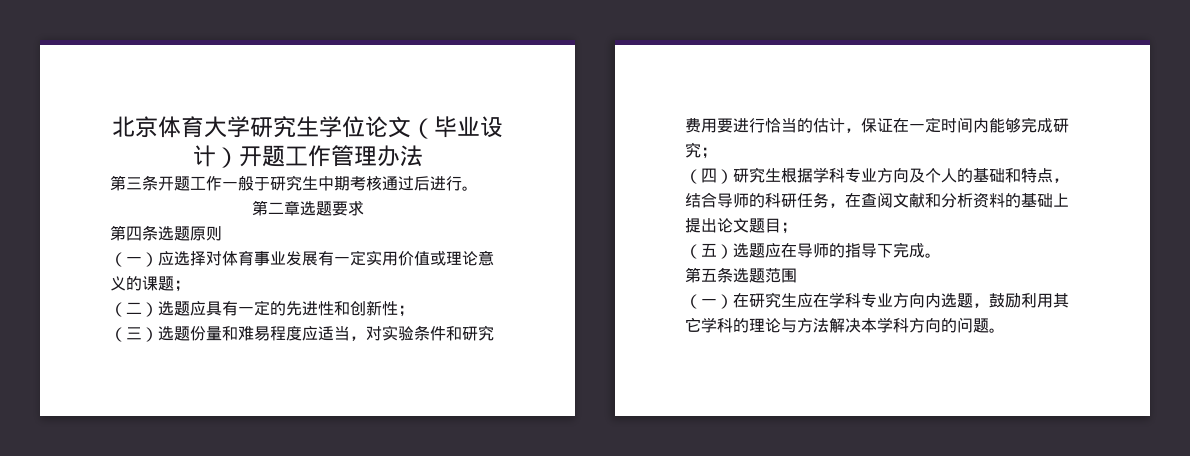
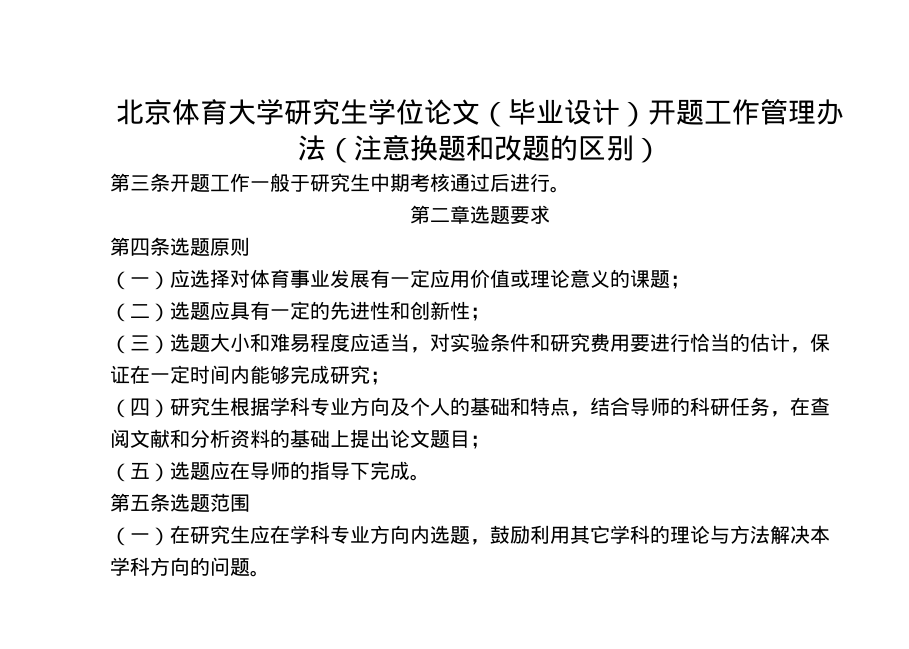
- 北京体育大学研究生学位论文（毕业设计）开题工作管理办法
+ 北京体育大学研究生学位论文（毕业设计）开题工作管理办法（注意换题和改题的区别）
- （一）应选择对体育事业发展有一定实用价值或理论意义的课题；
+ （一）应选择对体育事业发展有一定应用价值或理论意义的课题；
- （三）选题份量和难易程度应适当，对实验条件和研究费用要进行恰当的估计，保证在一定时间内能够完成研究；
+ （三）选题大小和难易程度应适当，对实验条件和研究费用要进行恰当的估计，保证在一定时间内能够完成研究；

